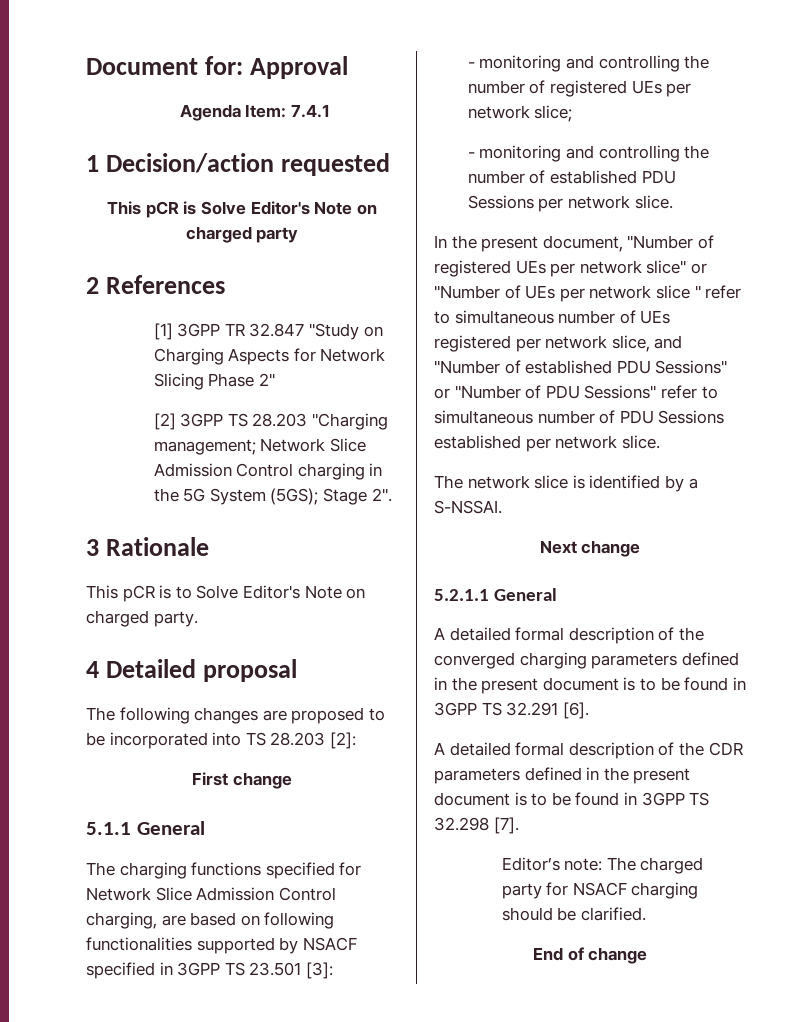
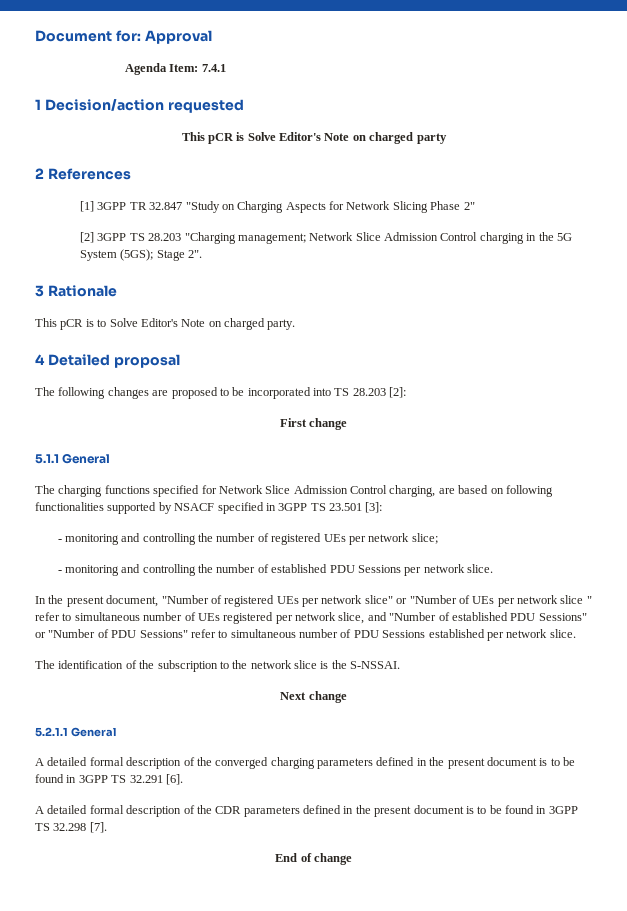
- The network slice is identified by a S-NSSAI.
+ The identification of the subscription to the network slice is the S-NSSAI.
- Editor’s note: The charged party for NSACF charging should be clarified.

